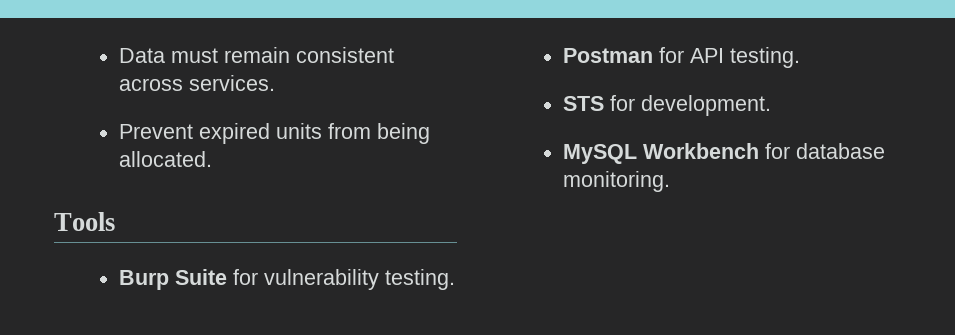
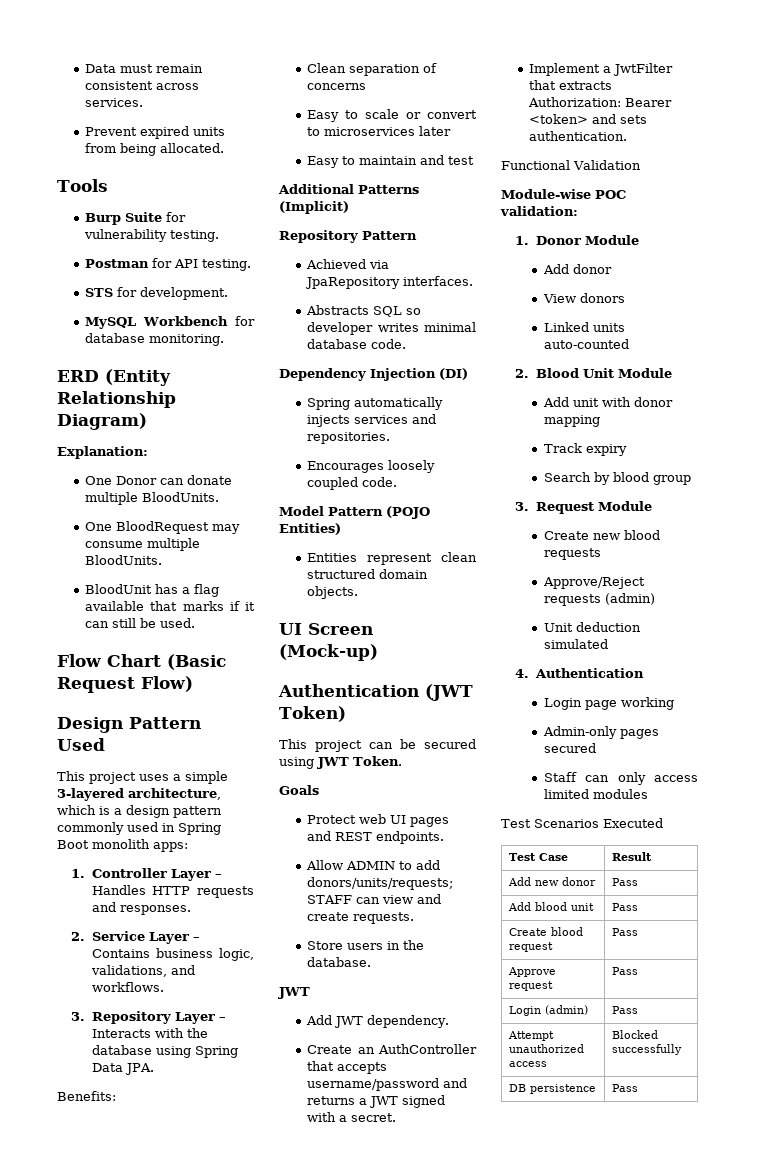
+ ERD (Entity Relationship Diagram)
+ Explanation:
+ One Donor can donate multiple BloodUnits.
+ One BloodRequest may consume multiple BloodUnits.
+ BloodUnit has a flag available that marks if it can still be used.
+ Flow Chart (Basic Request Flow)
+ Design Pattern Used
+ This project uses a simple 3-layered architecture, which is a design pattern commonly used in Spring Boot monolith apps:
+ 1. Controller Layer – Handles HTTP requests and responses.
+ 2. Service Layer – Contains business logic, validations, and workflows.
+ 3. Repository Layer – Interacts with the database using Spring Data JPA.
+ Benefits:
+ Clean separation of concerns
+ Easy to scale or convert to microservices later
+ Easy to maintain and test
+ Additional Patterns (Implicit)
+ Repository Pattern
+ Achieved via JpaRepository interfaces.
+ Abstracts SQL so developer writes minimal database code.
+ Dependency Injection (DI)
+ Spring automatically injects services and repositories.
+ Encourages loosely coupled code.
+ Model Pattern (POJO Entities)
+ Entities represent clean structured domain objects.
+ UI Screen (Mock-up)
+ Authentication (JWT Token)
+ This project can be secured using JWT Token.
+ Goals
+ Protect web UI pages and REST endpoints.
+ Allow ADMIN to add donors/units/requests; STAFF can view and create requests.
+ Store users in the database.
+ JWT
+ Add JWT dependency.
+ Create an AuthController that accepts username/password and returns a JWT signed with a secret.
+ Implement a JwtFilter that extracts Authorization: Bearer <token> and sets authentication.
+ Functional Validation
+ Module-wise POC validation:
+ 1. Donor Module
+ Add donor
+ View donors
+ Linked units auto-counted
+ 2. Blood Unit Module
+ Add unit with donor mapping
+ Track expiry
+ Search by blood group
+ 3. Request Module
+ Create new blood requests
+ Approve/Reject requests (admin)
+ Unit deduction simulated
+ 4. Authentication
+ Login page working
+ Admin-only pages secured
+ Staff can only access limited modules
+ Test Scenarios Executed
+ Test Case | Result
+ Add new donor | Pass
+ Add blood unit | Pass
+ Create blood request | Pass
+ Approve request | Pass
+ Login (admin) | Pass
+ Attempt unauthorized access | Blocked successfully
+ DB persistence | Pass

